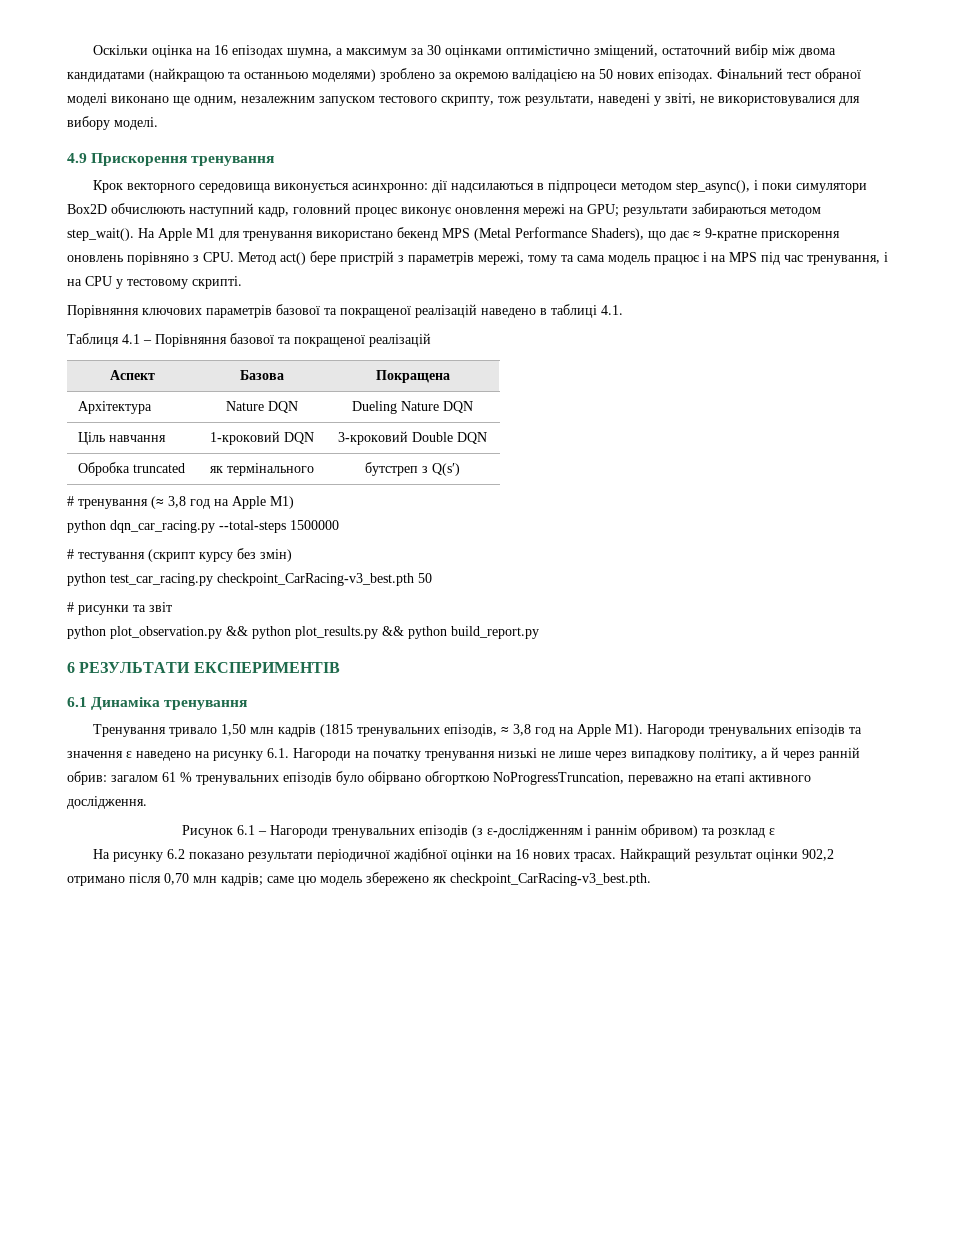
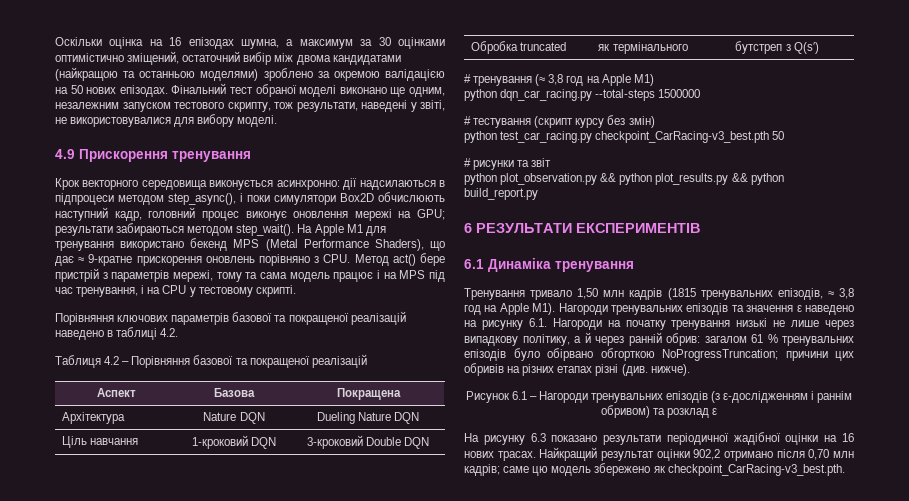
- Порівняння ключових параметрів базової та покращеної реалізацій наведено в таблиці 4.1.
+ Порівняння ключових параметрів базової та покращеної реалізацій наведено в таблиці 4.2.
- Таблиця 4.1 – Порівняння базової та покращеної реалізацій
+ Таблиця 4.2 – Порівняння базової та покращеної реалізацій
- Тренування тривало 1,50 млн кадрів (1815 тренувальних епізодів, ≈ 3,8 год на Apple M1). Нагороди тренувальних епізодів та значення ε наведено на рисунку 6.1. Нагороди на початку тренування низькі не лише через випадкову політику, а й через ранній обрив: загалом 61 % тренувальних епізодів було обірвано обгорткою NoProgressTruncation, переважно на етапі активного дослідження.
+ Тренування тривало 1,50 млн кадрів (1815 тренувальних епізодів, ≈ 3,8 год на Apple M1). Нагороди тренувальних епізодів та значення ε наведено на рисунку 6.1. Нагороди на початку тренування низькі не лише через випадкову політику, а й через ранній обрив: загалом 61 % тренувальних епізодів було обірвано обгорткою NoProgressTruncation; причини цих обривів на різних етапах різні (див. нижче).
- На рисунку 6.2 показано результати періодичної жадібної оцінки на 16 нових трасах.
+ На рисунку 6.3 показано результати періодичної жадібної оцінки на 16 нових трасах.

